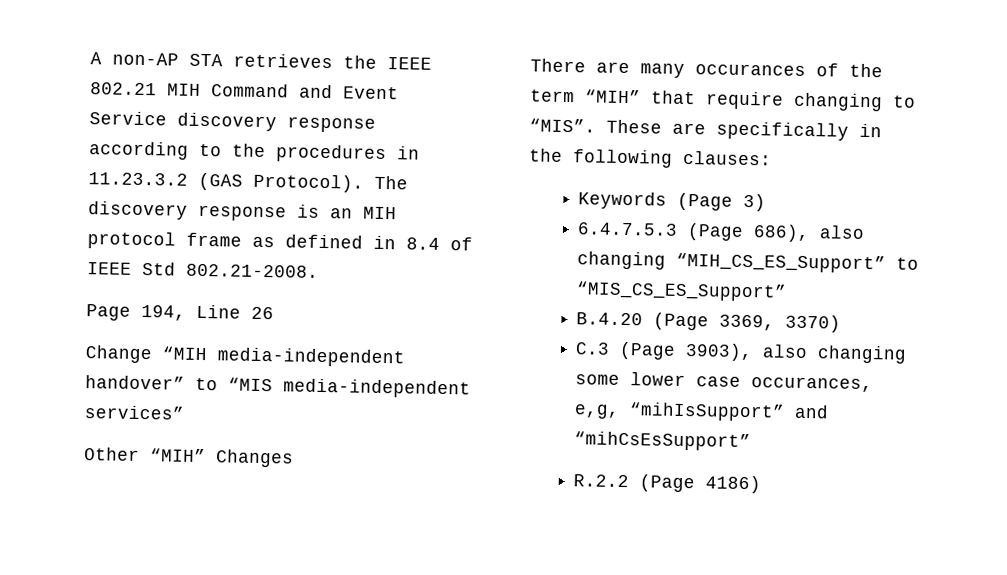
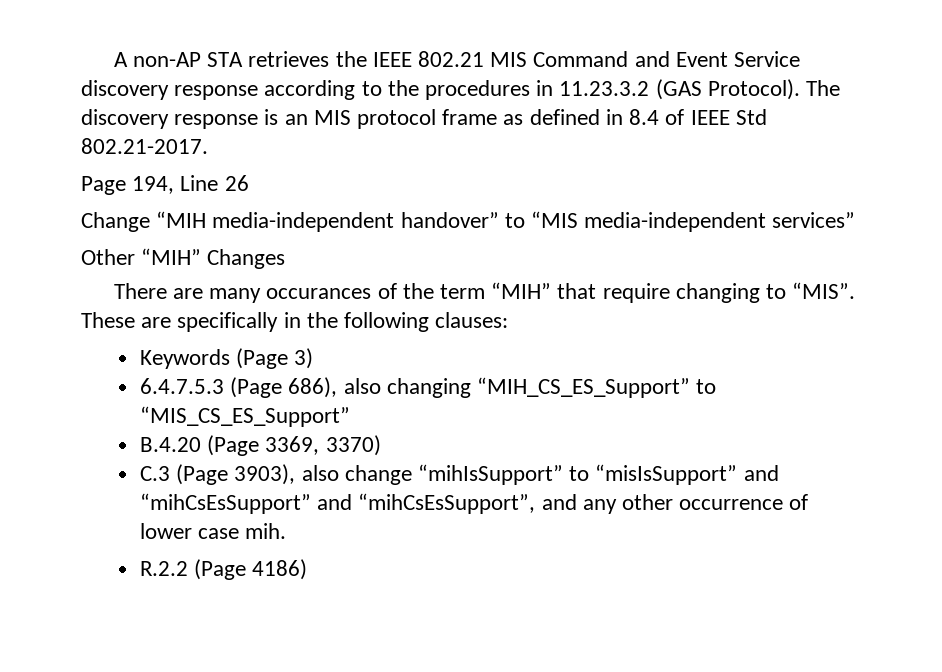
- A non-AP STA retrieves the IEEE 802.21 MIH Command and Event Service discovery response according to the procedures in 11.23.3.2 (GAS Protocol).
+ A non-AP STA retrieves the IEEE 802.21 MIS Command and Event Service discovery response according to the procedures in 11.23.3.2 (GAS Protocol).
- The discovery response is an MIH protocol frame as defined in 8.4 of IEEE Std 802.21-2008.
+ The discovery response is an MIS protocol frame as defined in 8.4 of IEEE Std 802.21-2017.
- C.3 (Page 3903), also changing some lower case occurances, e,g, “mihIsSupport” and “mihCsEsSupport”
+ C.3 (Page 3903), also change “mihIsSupport” to “misIsSupport” and “mihCsEsSupport” and “mihCsEsSupport”, and any other occurrence of lower case mih.

